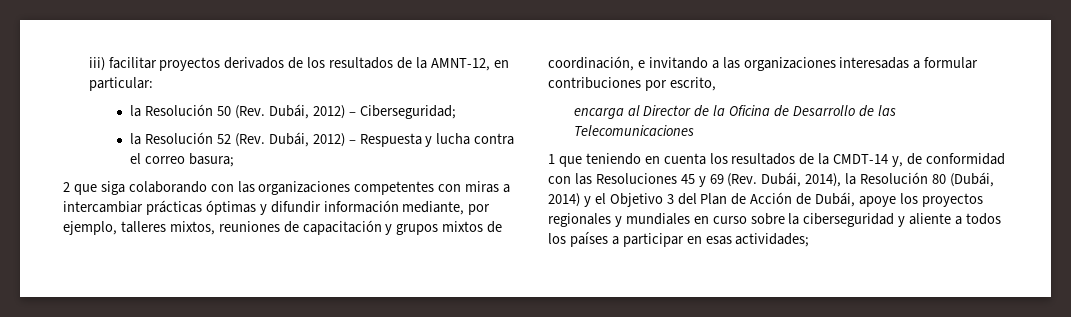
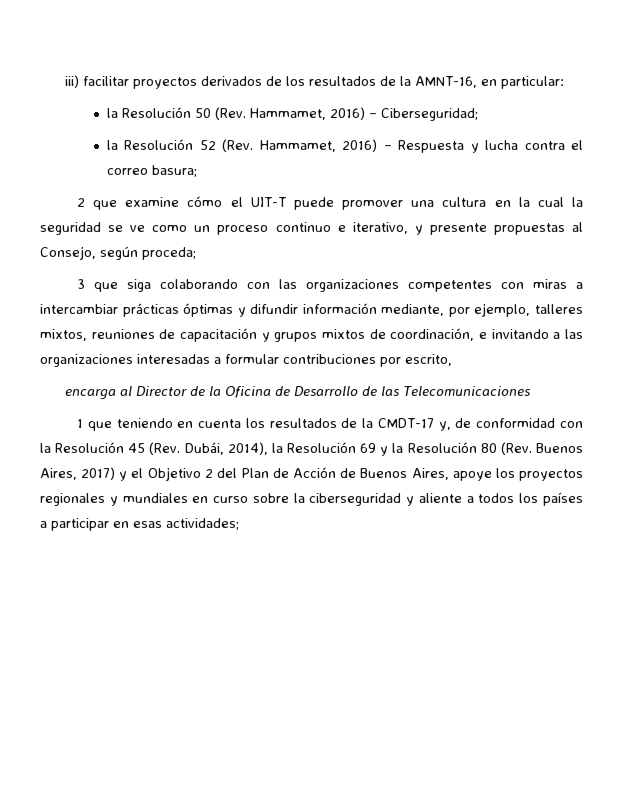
- iii) facilitar proyectos derivados de los resultados de la AMNT-12, en particular:
+ iii) facilitar proyectos derivados de los resultados de la AMNT-16, en particular:
- la Resolución 50 (Rev. Dubái, 2012) – Ciberseguridad;
+ la Resolución 50 (Rev. Hammamet, 2016) – Ciberseguridad;
- la Resolución 52 (Rev. Dubái, 2012) – Respuesta y lucha contra el correo basura;
+ la Resolución 52 (Rev. Hammamet, 2016) – Respuesta y lucha contra el correo basura;
- 2 que siga colaborando con las organizaciones competentes con miras a intercambiar prácticas óptimas y difundir información mediante, por ejemplo, talleres mixtos, reuniones de capacitación y grupos mixtos de coordinación, e invitando a las organizaciones interesadas a formular contribuciones por escrito,
+ 2 que examine cómo el UIT-T puede promover una cultura en la cual la seguridad se ve como un proceso continuo e iterativo, y presente propuestas al Consejo, según proceda;
+ 3 que siga colaborando con las organizaciones competentes con miras a intercambiar prácticas óptimas y difundir información mediante, por ejemplo, talleres mixtos, reuniones de capacitación y grupos mixtos de coordinación, e invitando a las organizaciones interesadas a formular contribuciones por escrito,
- 1 que teniendo en cuenta los resultados de la CMDT-14 y, de conformidad con las Resoluciones 45 y 69 (Rev. Dubái, 2014), la Resolución 80 (Dubái, 2014) y el Objetivo 3 del Plan de Acción de Dubái, apoye los proyectos regionales y mundiales en curso sobre la ciberseguridad y aliente a todos los países a participar en esas actividades;
+ 1 que teniendo en cuenta los resultados de la CMDT-17 y, de conformidad con la Resolución 45 (Rev. Dubái, 2014), la Resolución 69 y la Resolución 80 (Rev. Buenos Aires, 2017) y el Objetivo 2 del Plan de Acción de Buenos Aires, apoye los proyectos regionales y mundiales en curso sobre la ciberseguridad y aliente a todos los países a participar en esas actividades;

